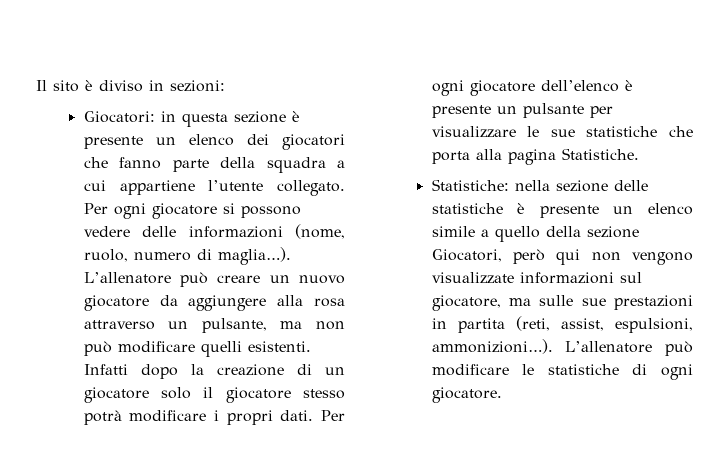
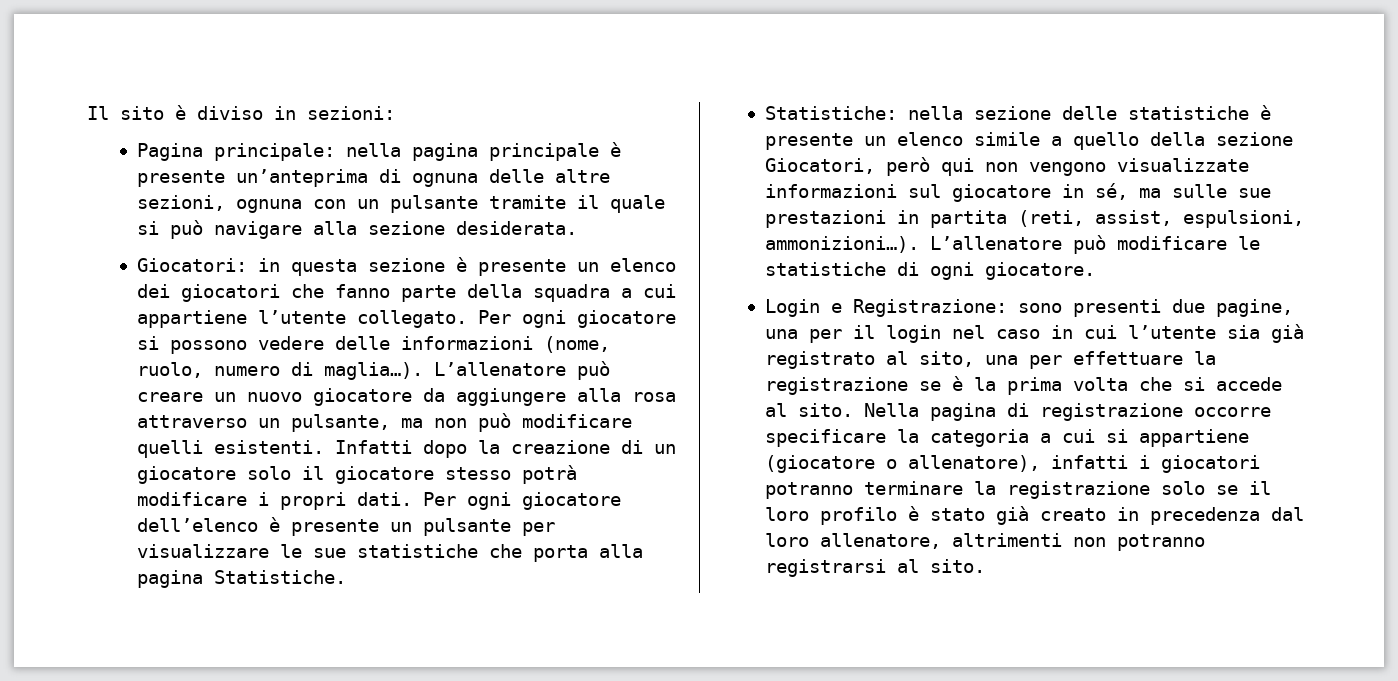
+ Pagina principale: nella pagina principale è presente un’anteprima di ognuna delle altre sezioni, ognuna con un pulsante tramite il quale si può navigare alla sezione desiderata.
- Statistiche: nella sezione delle statistiche è presente un elenco simile a quello della sezione Giocatori, però qui non vengono visualizzate informazioni sul giocatore, ma sulle sue prestazioni in partita (reti, assist, espulsioni, ammonizioni…).
+ Statistiche: nella sezione delle statistiche è presente un elenco simile a quello della sezione Giocatori, però qui non vengono visualizzate informazioni sul giocatore in sé, ma sulle sue prestazioni in partita (reti, assist, espulsioni, ammonizioni…).
+ Login e Registrazione: sono presenti due pagine, una per il login nel caso in cui l’utente sia già registrato al sito, una per effettuare la registrazione se è la prima volta che si accede al sito. Nella pagina di registrazione occorre specificare la categoria a cui si appartiene (giocatore o allenatore), infatti i giocatori potranno terminare la registrazione solo se il loro profilo è stato già creato in precedenza dal loro allenatore, altrimenti non potranno registrarsi al sito.

